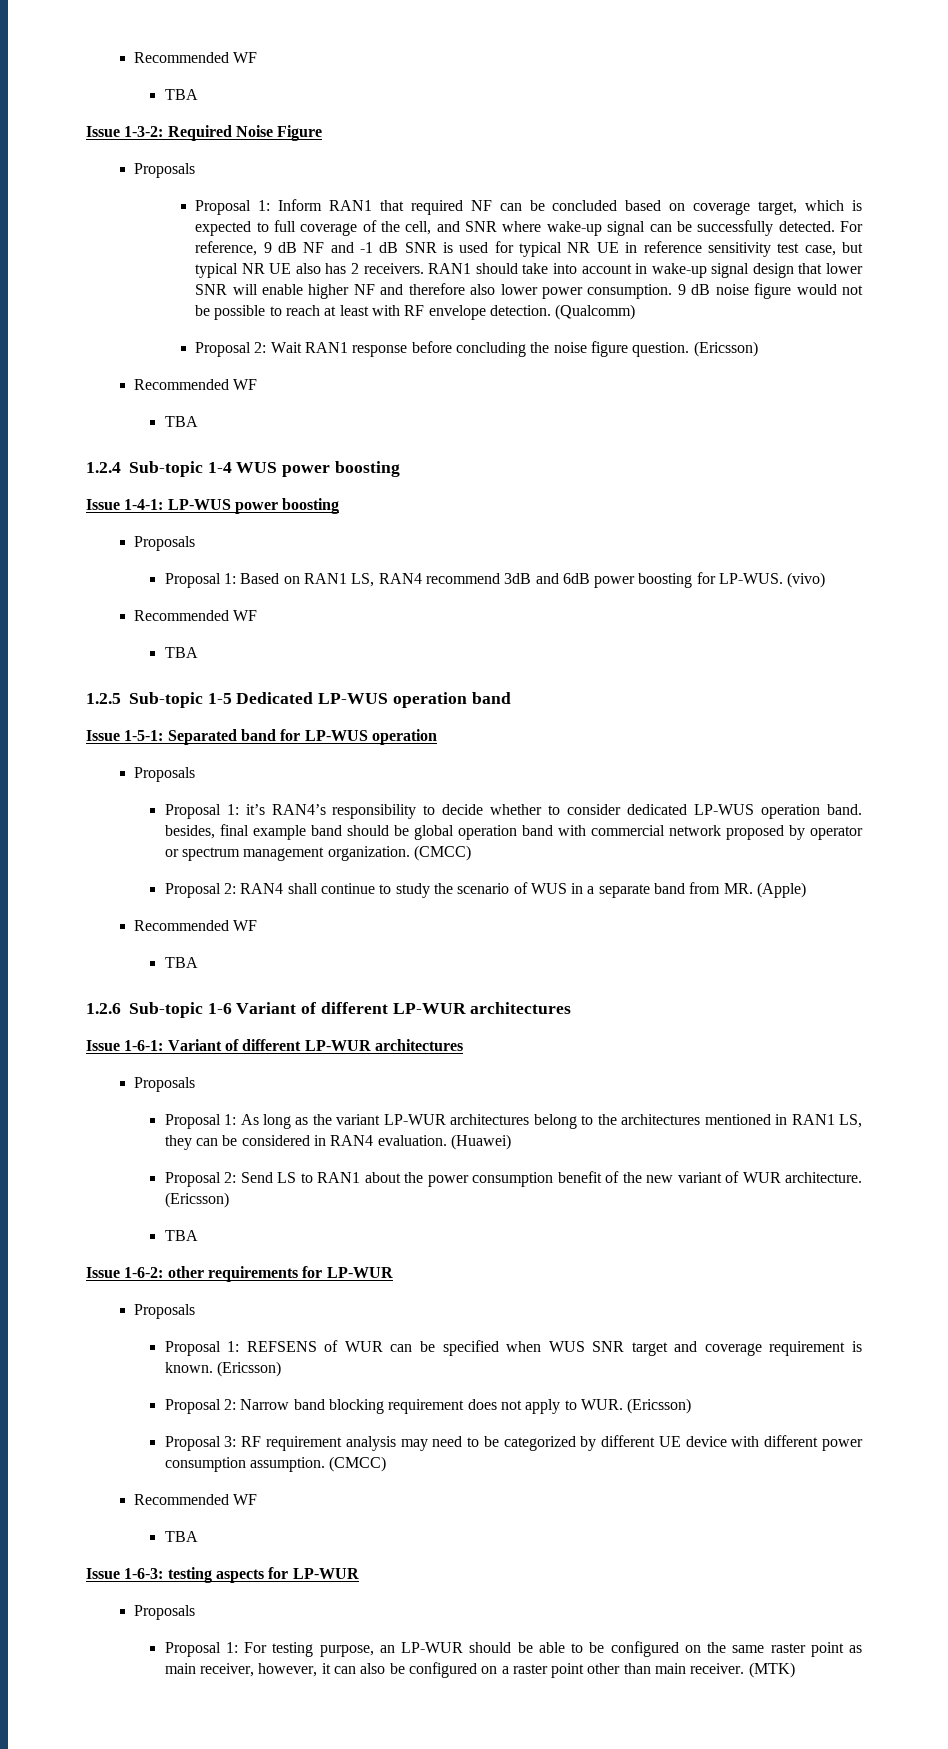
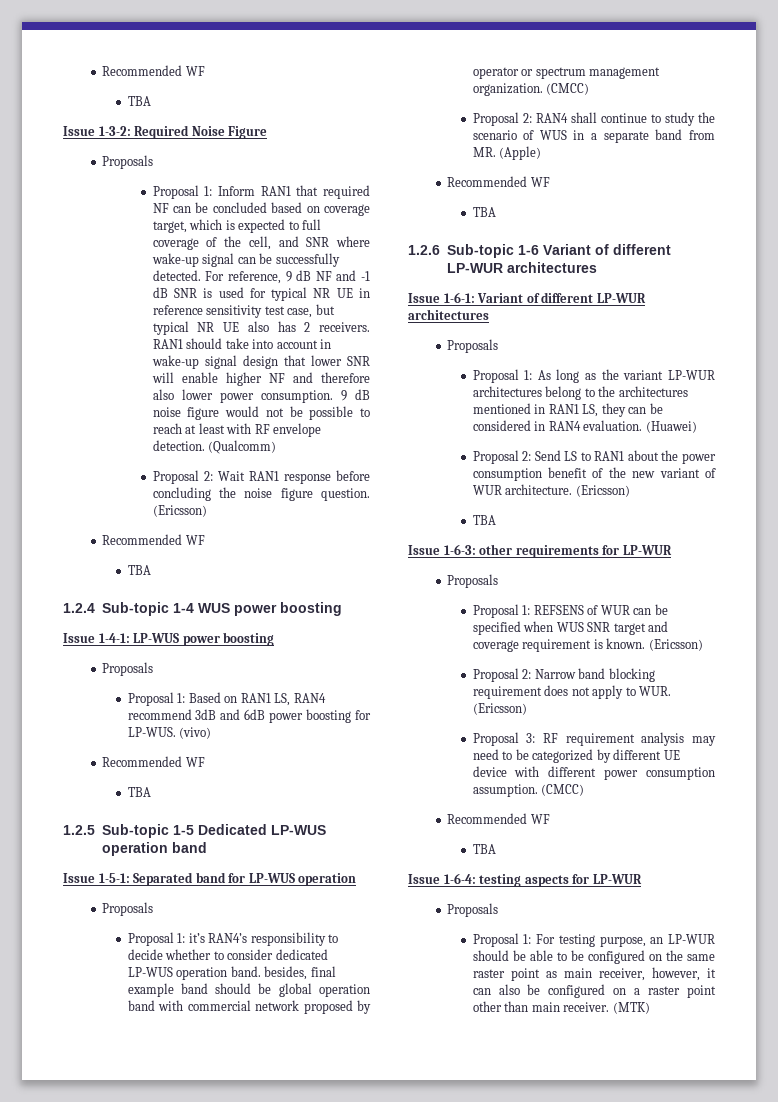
- Issue 1-6-2: other requirements for LP-WUR
+ Issue 1-6-3: other requirements for LP-WUR
- Issue 1-6-3: testing aspects for LP-WUR
+ Issue 1-6-4: testing aspects for LP-WUR

